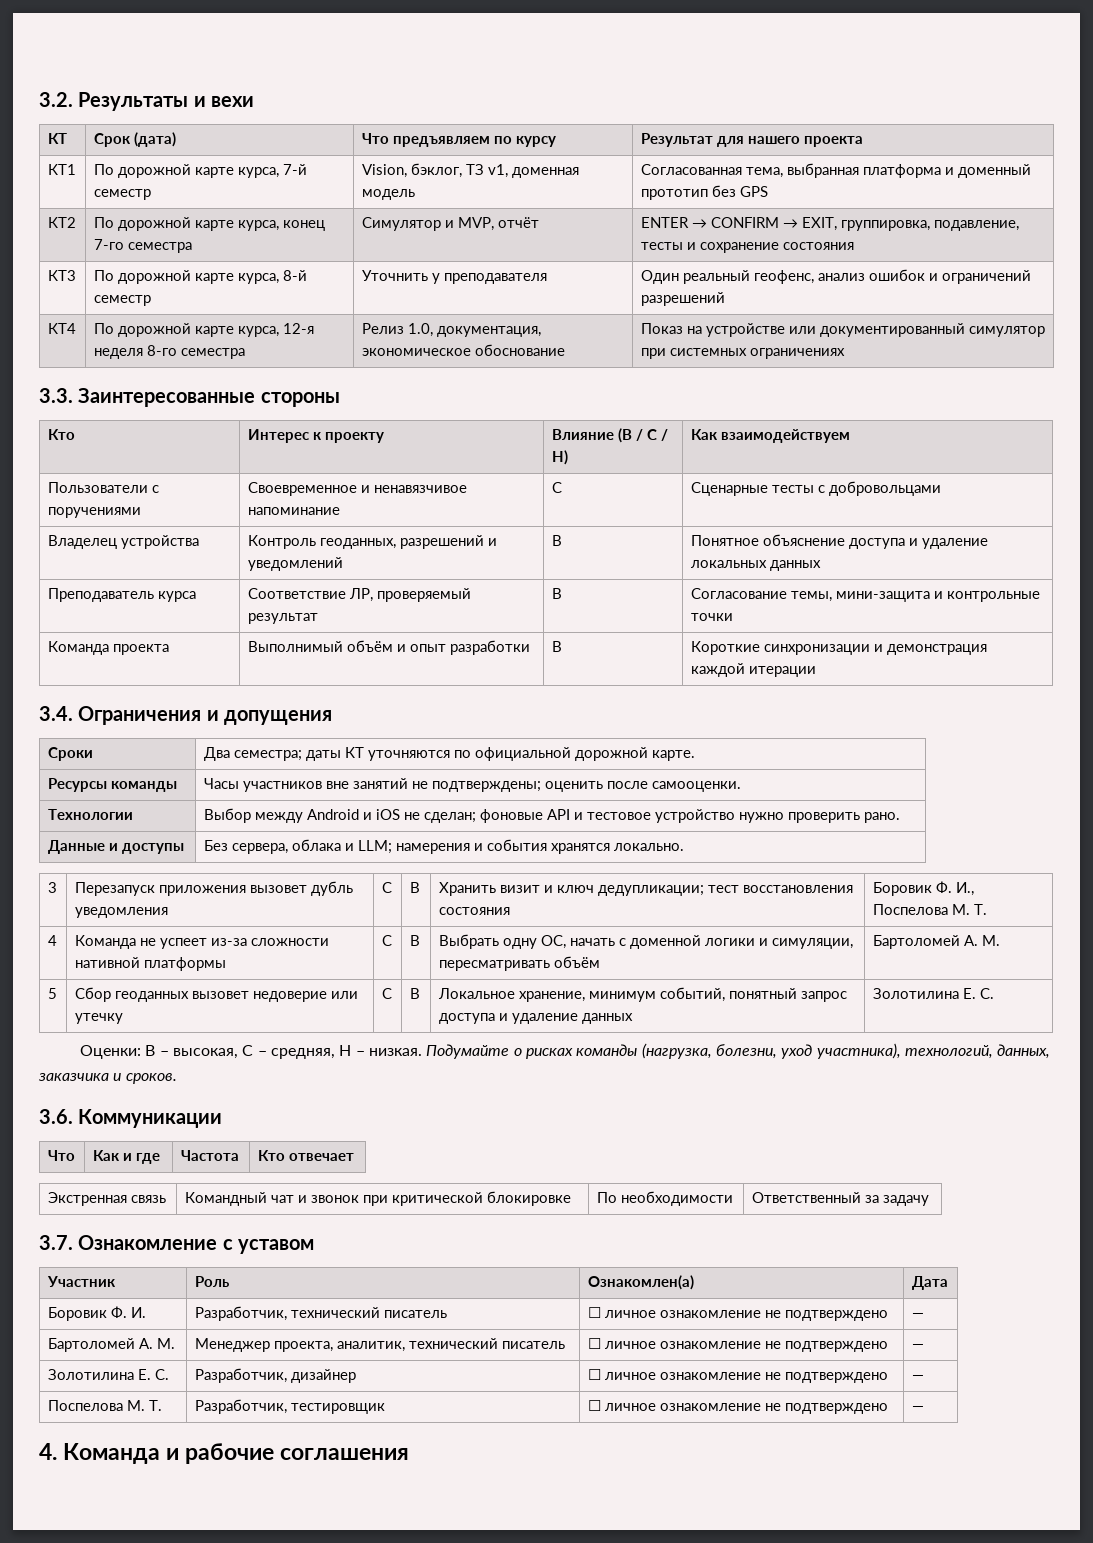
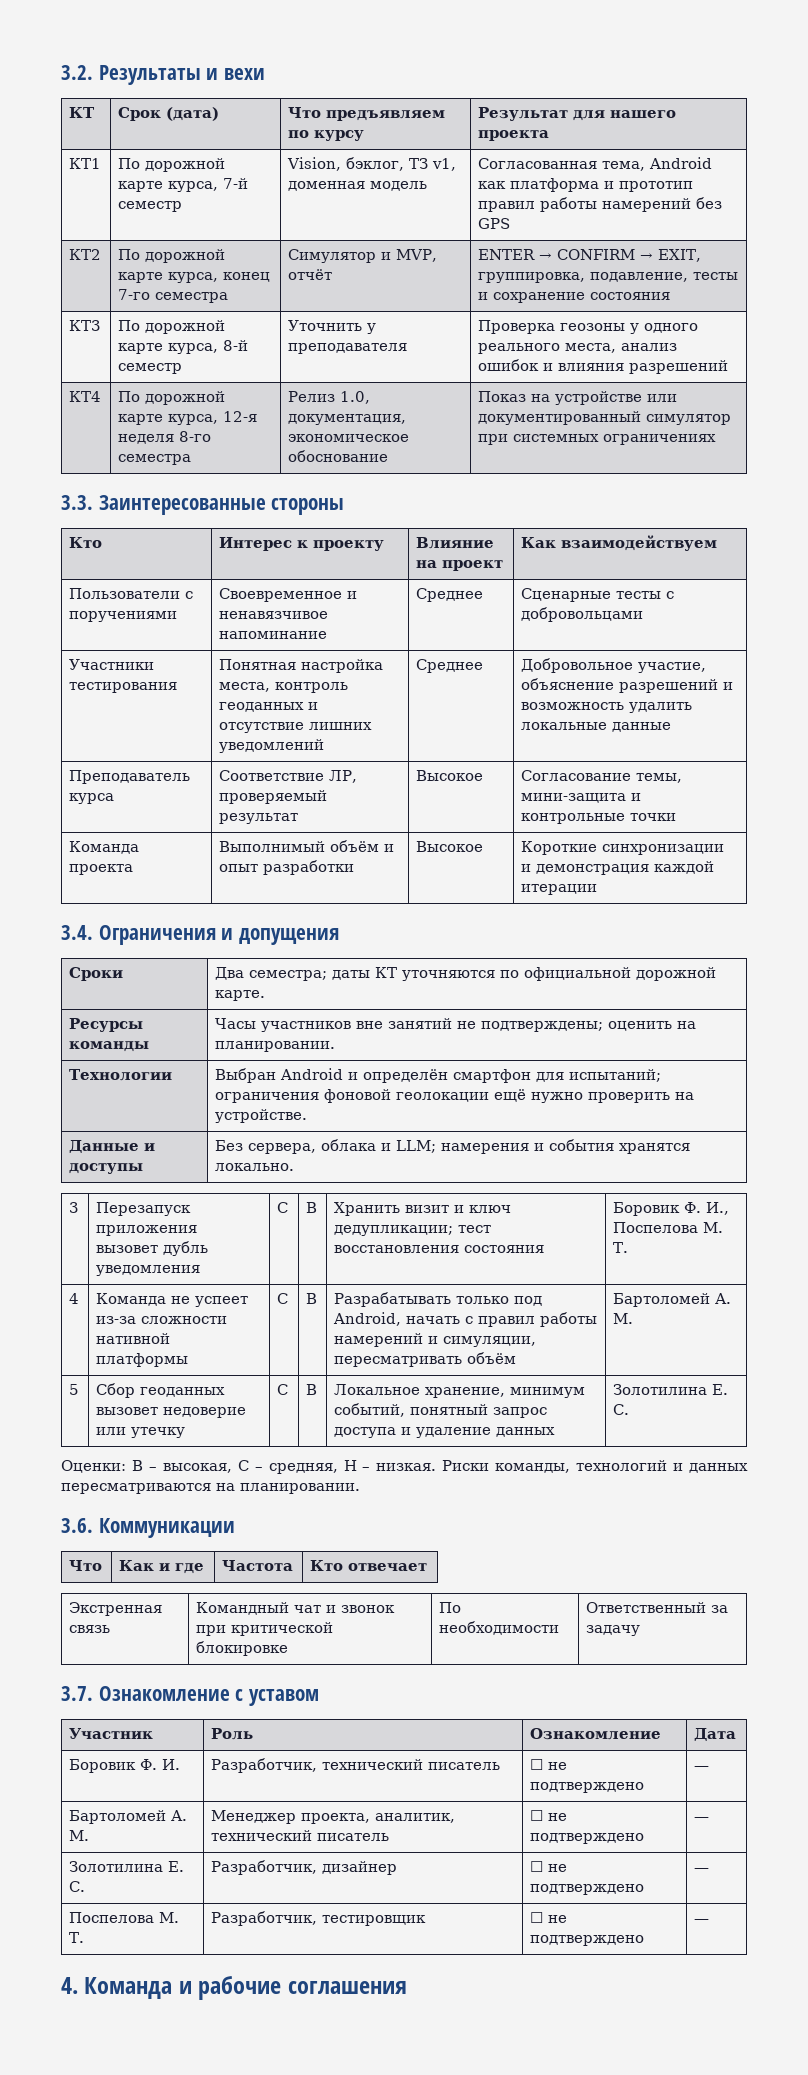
- КТ1 | По дорожной карте курса, 7-й семестр | Vision, бэклог, ТЗ v1, доменная модель | Согласованная тема, выбранная платформа и доменный прототип без GPS
+ КТ1 | По дорожной карте курса, 7-й семестр | Vision, бэклог, ТЗ v1, доменная модель | Согласованная тема, Android как платформа и прототип правил работы намерений без GPS
- КТ3 | По дорожной карте курса, 8-й семестр | Уточнить у преподавателя | Один реальный геофенс, анализ ошибок и ограничений разрешений
+ КТ3 | По дорожной карте курса, 8-й семестр | Уточнить у преподавателя | Проверка геозоны у одного реального места, анализ ошибок и влияния разрешений
- Кто | Интерес к проекту | Влияние (В / С / Н) | Как взаимодействуем
+ Кто | Интерес к проекту | Влияние на проект | Как взаимодействуем
- Пользователи с поручениями | Своевременное и ненавязчивое напоминание | С | Сценарные тесты с добровольцами
+ Пользователи с поручениями | Своевременное и ненавязчивое напоминание | Среднее | Сценарные тесты с добровольцами
- Владелец устройства | Контроль геоданных, разрешений и уведомлений | В | Понятное объяснение доступа и удаление локальных данных
+ Участники тестирования | Понятная настройка места, контроль геоданных и отсутствие лишних уведомлений | Среднее | Добровольное участие, объяснение разрешений и возможность удалить локальные данные
- Преподаватель курса | Соответствие ЛР, проверяемый результат | В | Согласование темы, мини-защита и контрольные точки
+ Преподаватель курса | Соответствие ЛР, проверяемый результат | Высокое | Согласование темы, мини-защита и контрольные точки
- Команда проекта | Выполнимый объём и опыт разработки | В | Короткие синхронизации и демонстрация каждой итерации
+ Команда проекта | Выполнимый объём и опыт разработки | Высокое | Короткие синхронизации и демонстрация каждой итерации
- Ресурсы команды | Часы участников вне занятий не подтверждены; оценить после самооценки.
+ Ресурсы команды | Часы участников вне занятий не подтверждены; оценить на планировании.
- Технологии | Выбор между Android и iOS не сделан; фоновые API и тестовое устройство нужно проверить рано.
+ Технологии | Выбран Android и определён смартфон для испытаний; ограничения фоновой геолокации ещё нужно проверить на устройстве.
- 4 | Команда не успеет из-за сложности нативной платформы | С | В | Выбрать одну ОС, начать с доменной логики и симуляции, пересматривать объём | Бартоломей А. М.
+ 4 | Команда не успеет из-за сложности нативной платформы | С | В | Разрабатывать только под Android, начать с правил работы намерений и симуляции, пересматривать объём | Бартоломей А. М.
- Подумайте о рисках команды (нагрузка, болезни, уход участника), технологий, данных, заказчика и сроков.
+ Риски команды, технологий и данных пересматриваются на планировании.
- Участник | Роль | Ознакомлен(а) | Дата
+ Участник | Роль | Ознакомление | Дата
- Боровик Ф. И. | Разработчик, технический писатель | ☐ личное ознакомление не подтверждено | —
+ Боровик Ф. И. | Разработчик, технический писатель | ☐ не подтверждено | —
- Бартоломей А. М. | Менеджер проекта, аналитик, технический писатель | ☐ личное ознакомление не подтверждено | —
+ Бартоломей А. М. | Менеджер проекта, аналитик, технический писатель | ☐ не подтверждено | —
- Золотилина Е. С. | Разработчик, дизайнер | ☐ личное ознакомление не подтверждено | —
+ Золотилина Е. С. | Разработчик, дизайнер | ☐ не подтверждено | —
- Поспелова М. Т. | Разработчик, тестировщик | ☐ личное ознакомление не подтверждено | —
+ Поспелова М. Т. | Разработчик, тестировщик | ☐ не подтверждено | —

